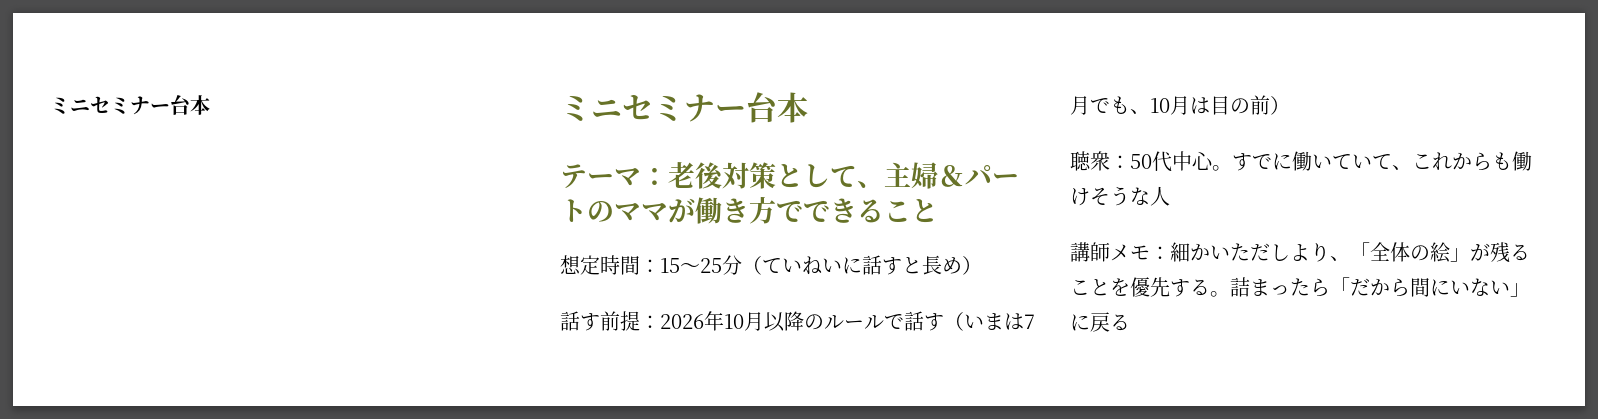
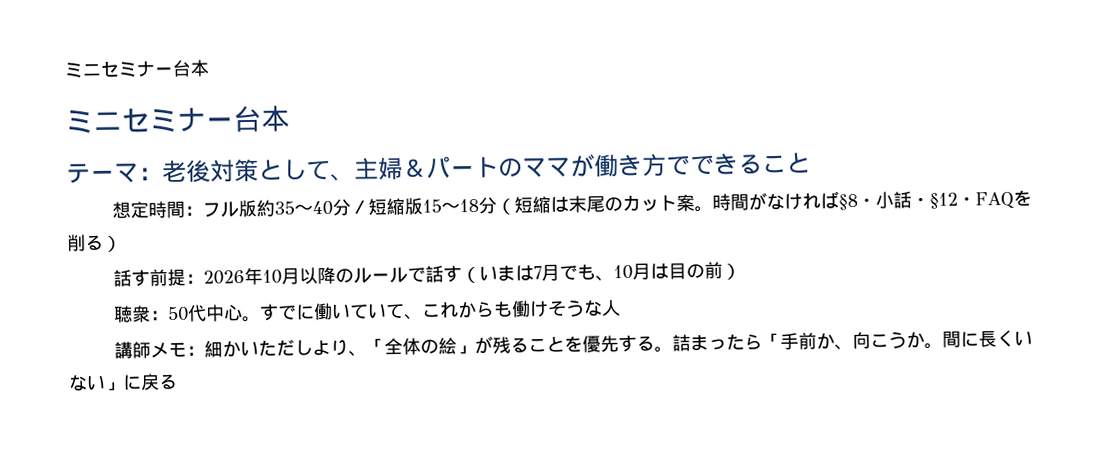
- 想定時間：15〜25分（ていねいに話すと長め）
+ 想定時間：フル版約35〜40分／短縮版15〜18分（短縮は末尾のカット案。時間がなければ§8・小話・§12・FAQを削る）
- 詰まったら「だから間にいない」に戻る
+ 詰まったら「手前か、向こうか。間に長くいない」に戻る

